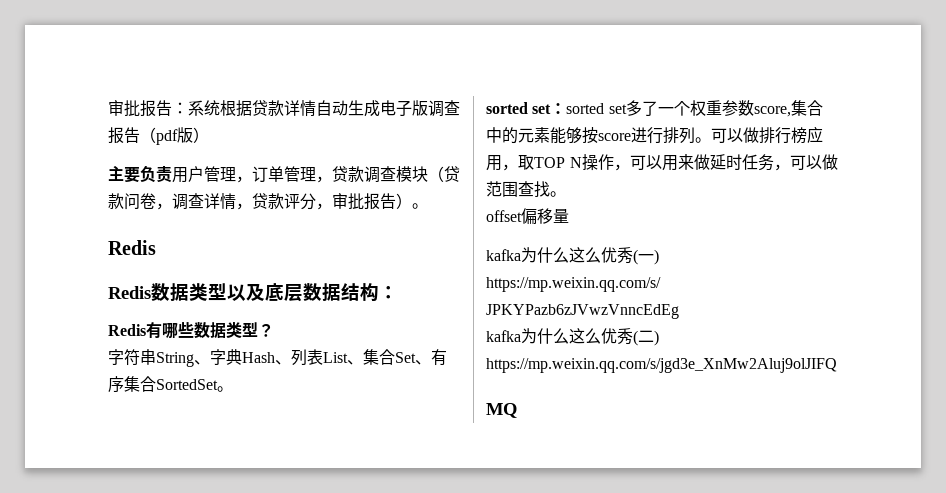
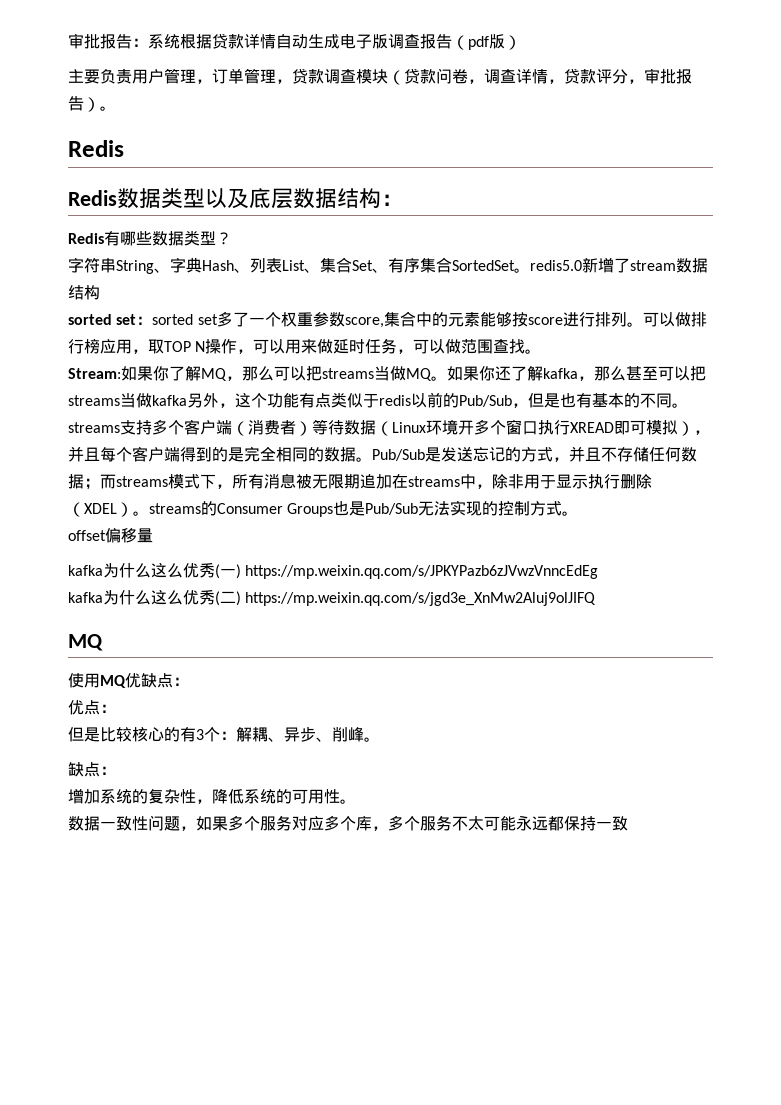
- 字符串String、字典Hash、列表List、集合Set、有序集合SortedSet。
+ 字符串String、字典Hash、列表List、集合Set、有序集合SortedSet。redis5.0新增了stream数据结构
+ Stream:如果你了解MQ，那么可以把streams当做MQ。如果你还了解kafka，那么甚至可以把streams当做kafka另外，这个功能有点类似于redis以前的Pub/Sub，但是也有基本的不同。streams支持多个客户端（消费者）等待数据（Linux环境开多个窗口执行XREAD即可模拟），并且每个客户端得到的是完全相同的数据。Pub/Sub是发送忘记的方式，并且不存储任何数据；而streams模式下，所有消息被无限期追加在streams中，除非用于显示执行删除（XDEL）。streams的Consumer Groups也是Pub/Sub无法实现的控制方式。
+ 使用MQ优缺点：
+ 优点：
+ 但是比较核心的有3个：解耦、异步、削峰。
+ 缺点：
+ 增加系统的复杂性，降低系统的可用性。
+ 数据一致性问题，如果多个服务对应多个库，多个服务不太可能永远都保持一致

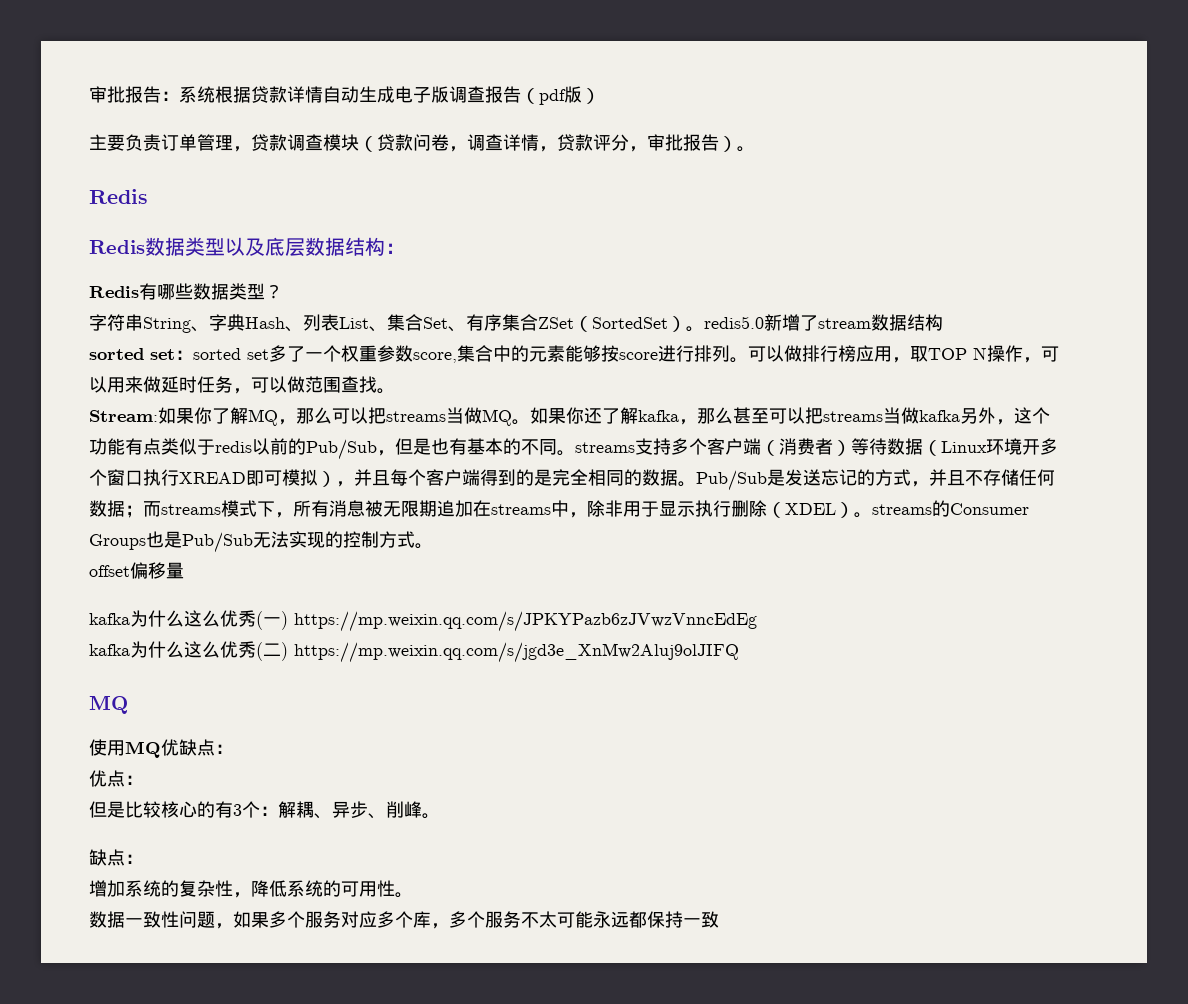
- 主要负责用户管理，订单管理，贷款调查模块（贷款问卷，调查详情，贷款评分，审批报告）。
+ 主要负责订单管理，贷款调查模块（贷款问卷，调查详情，贷款评分，审批报告）。
- 字符串String、字典Hash、列表List、集合Set、有序集合SortedSet。redis5.0新增了stream数据结构
+ 字符串String、字典Hash、列表List、集合Set、有序集合ZSet（SortedSet）。redis5.0新增了stream数据结构

